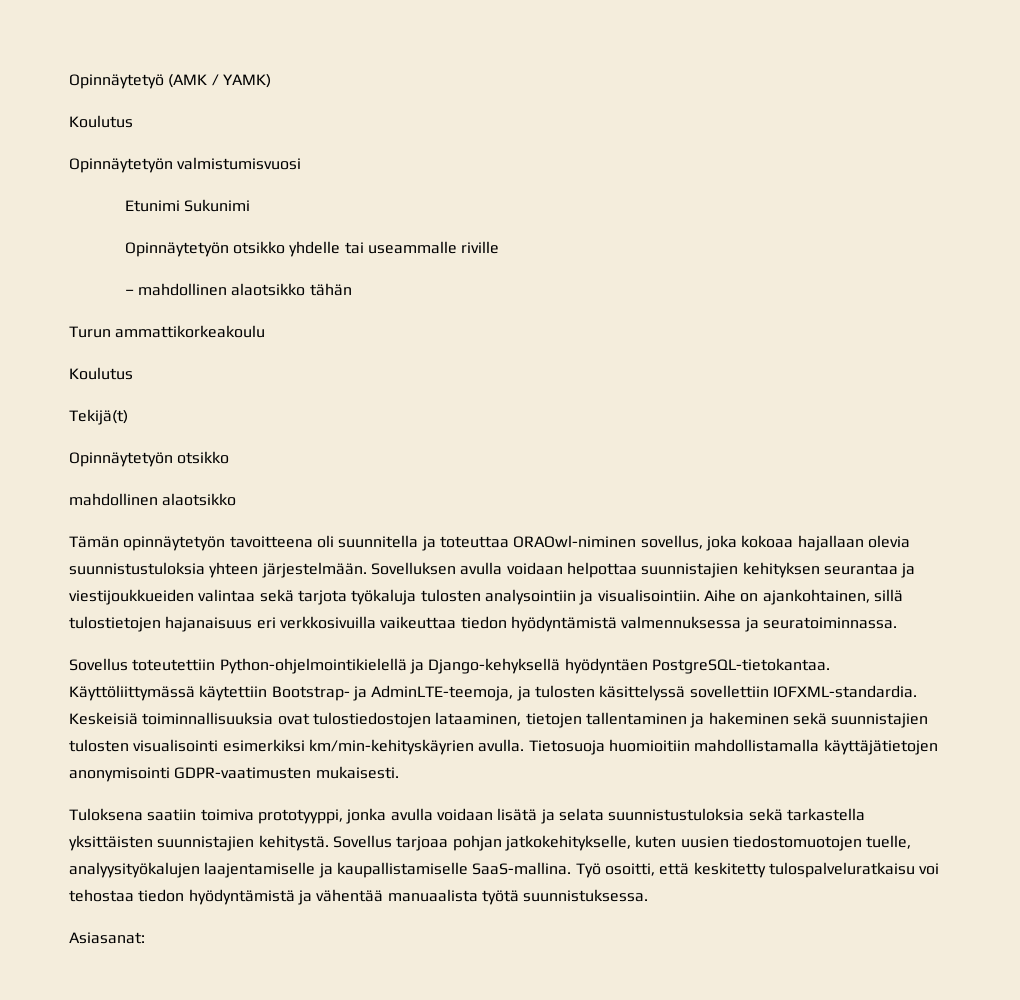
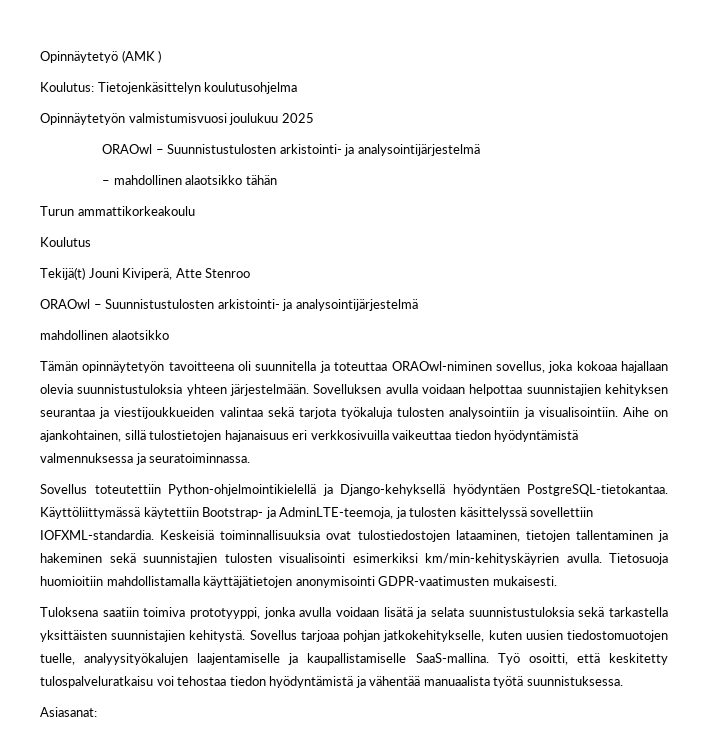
- Opinnäytetyö (AMK / YAMK)
- Koulutus
- Opinnäytetyön valmistumisvuosi
- Etunimi Sukunimi
- Opinnäytetyön otsikko yhdelle tai useammalle riville
+ Opinnäytetyö (AMK )
+ Koulutus: Tietojenkäsittelyn koulutusohjelma
+ Opinnäytetyön valmistumisvuosi joulukuu 2025
+ ORAOwl – Suunnistustulosten arkistointi- ja analysointijärjestelmä
- Tekijä(t)
- Opinnäytetyön otsikko
+ Tekijä(t) Jouni Kiviperä, Atte Stenroo
+ ORAOwl – Suunnistustulosten arkistointi- ja analysointijärjestelmä

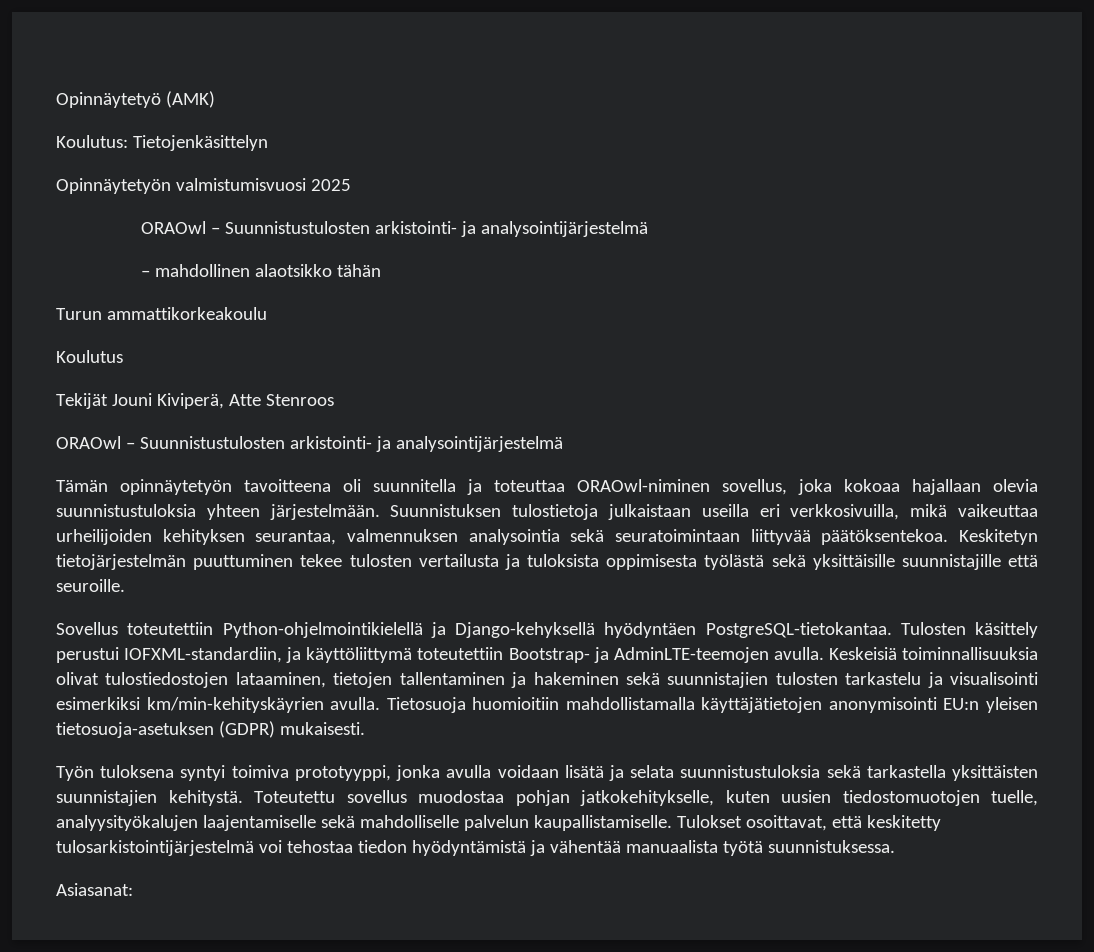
- Opinnäytetyö (AMK )
+ Opinnäytetyö (AMK)
- Koulutus: Tietojenkäsittelyn koulutusohjelma
+ Koulutus: Tietojenkäsittelyn
- Opinnäytetyön valmistumisvuosi joulukuu 2025
+ Opinnäytetyön valmistumisvuosi 2025
- Tekijä(t) Jouni Kiviperä, Atte Stenroo
+ Tekijät Jouni Kiviperä, Atte Stenroos
  ORAOwl – Suunnistustulosten arkistointi- ja analysointijärjestelmä
- mahdollinen alaotsikko
- Sovelluksen avulla voidaan helpottaa suunnistajien kehityksen seurantaa ja viestijoukkueiden valintaa sekä tarjota työkaluja tulosten analysointiin ja visualisointiin. Aihe on ajankohtainen, sillä tulostietojen hajanaisuus eri verkkosivuilla vaikeuttaa tiedon hyödyntämistä valmennuksessa ja seuratoiminnassa.
+ Suunnistuksen tulostietoja julkaistaan useilla eri verkkosivuilla, mikä vaikeuttaa urheilijoiden kehityksen seurantaa, valmennuksen analysointia sekä seuratoimintaan liittyvää päätöksentekoa. Keskitetyn tietojärjestelmän puuttuminen tekee tulosten vertailusta ja tuloksista oppimisesta työlästä sekä yksittäisille suunnistajille että seuroille.
- Käyttöliittymässä käytettiin Bootstrap- ja AdminLTE-teemoja, ja tulosten käsittelyssä sovellettiin IOFXML-standardia.
+ Tulosten käsittely perustui IOFXML-standardiin, ja käyttöliittymä toteutettiin Bootstrap- ja AdminLTE-teemojen avulla.
- Keskeisiä toiminnallisuuksia ovat tulostiedostojen lataaminen, tietojen tallentaminen ja hakeminen sekä suunnistajien tulosten visualisointi esimerkiksi km/min-kehityskäyrien avulla.
+ Keskeisiä toiminnallisuuksia olivat tulostiedostojen lataaminen, tietojen tallentaminen ja hakeminen sekä suunnistajien tulosten tarkastelu ja visualisointi esimerkiksi km/min-kehityskäyrien avulla.
- Tietosuoja huomioitiin mahdollistamalla käyttäjätietojen anonymisointi GDPR-vaatimusten mukaisesti.
- Tuloksena saatiin toimiva prototyyppi, jonka avulla voidaan lisätä ja selata suunnistustuloksia sekä tarkastella yksittäisten suunnistajien kehitystä.
+ Tietosuoja huomioitiin mahdollistamalla käyttäjätietojen anonymisointi EU:n yleisen tietosuoja-asetuksen (GDPR) mukaisesti.
+ Työn tuloksena syntyi toimiva prototyyppi, jonka avulla voidaan lisätä ja selata suunnistustuloksia sekä tarkastella yksittäisten suunnistajien kehitystä.
- Sovellus tarjoaa pohjan jatkokehitykselle, kuten uusien tiedostomuotojen tuelle, analyysityökalujen laajentamiselle ja kaupallistamiselle SaaS-mallina. Työ osoitti, että keskitetty tulospalveluratkaisu voi tehostaa tiedon hyödyntämistä ja vähentää manuaalista työtä suunnistuksessa.
+ Toteutettu sovellus muodostaa pohjan jatkokehitykselle, kuten uusien tiedostomuotojen tuelle, analyysityökalujen laajentamiselle sekä mahdolliselle palvelun kaupallistamiselle. Tulokset osoittavat, että keskitetty tulosarkistointijärjestelmä voi tehostaa tiedon hyödyntämistä ja vähentää manuaalista työtä suunnistuksessa.

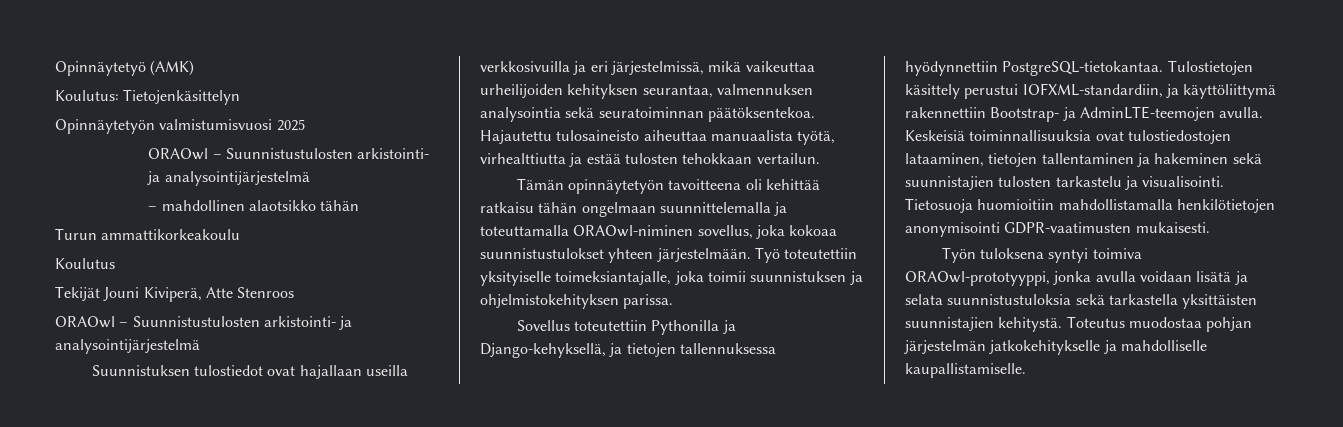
- Tämän opinnäytetyön tavoitteena oli suunnitella ja toteuttaa ORAOwl-niminen sovellus, joka kokoaa hajallaan olevia suunnistustuloksia yhteen järjestelmään. Suunnistuksen tulostietoja julkaistaan useilla eri verkkosivuilla, mikä vaikeuttaa urheilijoiden kehityksen seurantaa, valmennuksen analysointia sekä seuratoimintaan liittyvää päätöksentekoa. Keskitetyn tietojärjestelmän puuttuminen tekee tulosten vertailusta ja tuloksista oppimisesta työlästä sekä yksittäisille suunnistajille että seuroille.
- Sovellus toteutettiin Python-ohjelmointikielellä ja Django-kehyksellä hyödyntäen PostgreSQL-tietokantaa. Tulosten käsittely perustui IOFXML-standardiin, ja käyttöliittymä toteutettiin Bootstrap- ja AdminLTE-teemojen avulla.
+ Suunnistuksen tulostiedot ovat hajallaan useilla verkkosivuilla ja eri järjestelmissä, mikä vaikeuttaa urheilijoiden kehityksen seurantaa, valmennuksen analysointia sekä seuratoiminnan päätöksentekoa. Hajautettu tulosaineisto aiheuttaa manuaalista työtä, virhealttiutta ja estää tulosten tehokkaan vertailun.
+ Tämän opinnäytetyön tavoitteena oli kehittää ratkaisu tähän ongelmaan suunnittelemalla ja toteuttamalla ORAOwl-niminen sovellus, joka kokoaa suunnistustulokset yhteen järjestelmään. Työ toteutettiin yksityiselle toimeksiantajalle, joka toimii suunnistuksen ja ohjelmistokehityksen parissa.
+ Sovellus toteutettiin Pythonilla ja Django-kehyksellä, ja tietojen tallennuksessa hyödynnettiin PostgreSQL-tietokantaa. Tulostietojen käsittely perustui IOFXML-standardiin, ja käyttöliittymä rakennettiin Bootstrap- ja AdminLTE-teemojen avulla.
- Keskeisiä toiminnallisuuksia olivat tulostiedostojen lataaminen, tietojen tallentaminen ja hakeminen sekä suunnistajien tulosten tarkastelu ja visualisointi esimerkiksi km/min-kehityskäyrien avulla. Tietosuoja huomioitiin mahdollistamalla käyttäjätietojen anonymisointi EU:n yleisen tietosuoja-asetuksen (GDPR) mukaisesti.
+ Keskeisiä toiminnallisuuksia ovat tulostiedostojen lataaminen, tietojen tallentaminen ja hakeminen sekä suunnistajien tulosten tarkastelu ja visualisointi. Tietosuoja huomioitiin mahdollistamalla henkilötietojen anonymisointi GDPR-vaatimusten mukaisesti.
- Työn tuloksena syntyi toimiva prototyyppi, jonka avulla voidaan lisätä ja selata suunnistustuloksia sekä tarkastella yksittäisten suunnistajien kehitystä.
+ Työn tuloksena syntyi toimiva ORAOwl-prototyyppi, jonka avulla voidaan lisätä ja selata suunnistustuloksia sekä tarkastella yksittäisten suunnistajien kehitystä.
- Toteutettu sovellus muodostaa pohjan jatkokehitykselle, kuten uusien tiedostomuotojen tuelle, analyysityökalujen laajentamiselle sekä mahdolliselle palvelun kaupallistamiselle. Tulokset osoittavat, että keskitetty tulosarkistointijärjestelmä voi tehostaa tiedon hyödyntämistä ja vähentää manuaalista työtä suunnistuksessa.
- Asiasanat:
+ Toteutus muodostaa pohjan järjestelmän jatkokehitykselle ja mahdolliselle kaupallistamiselle.

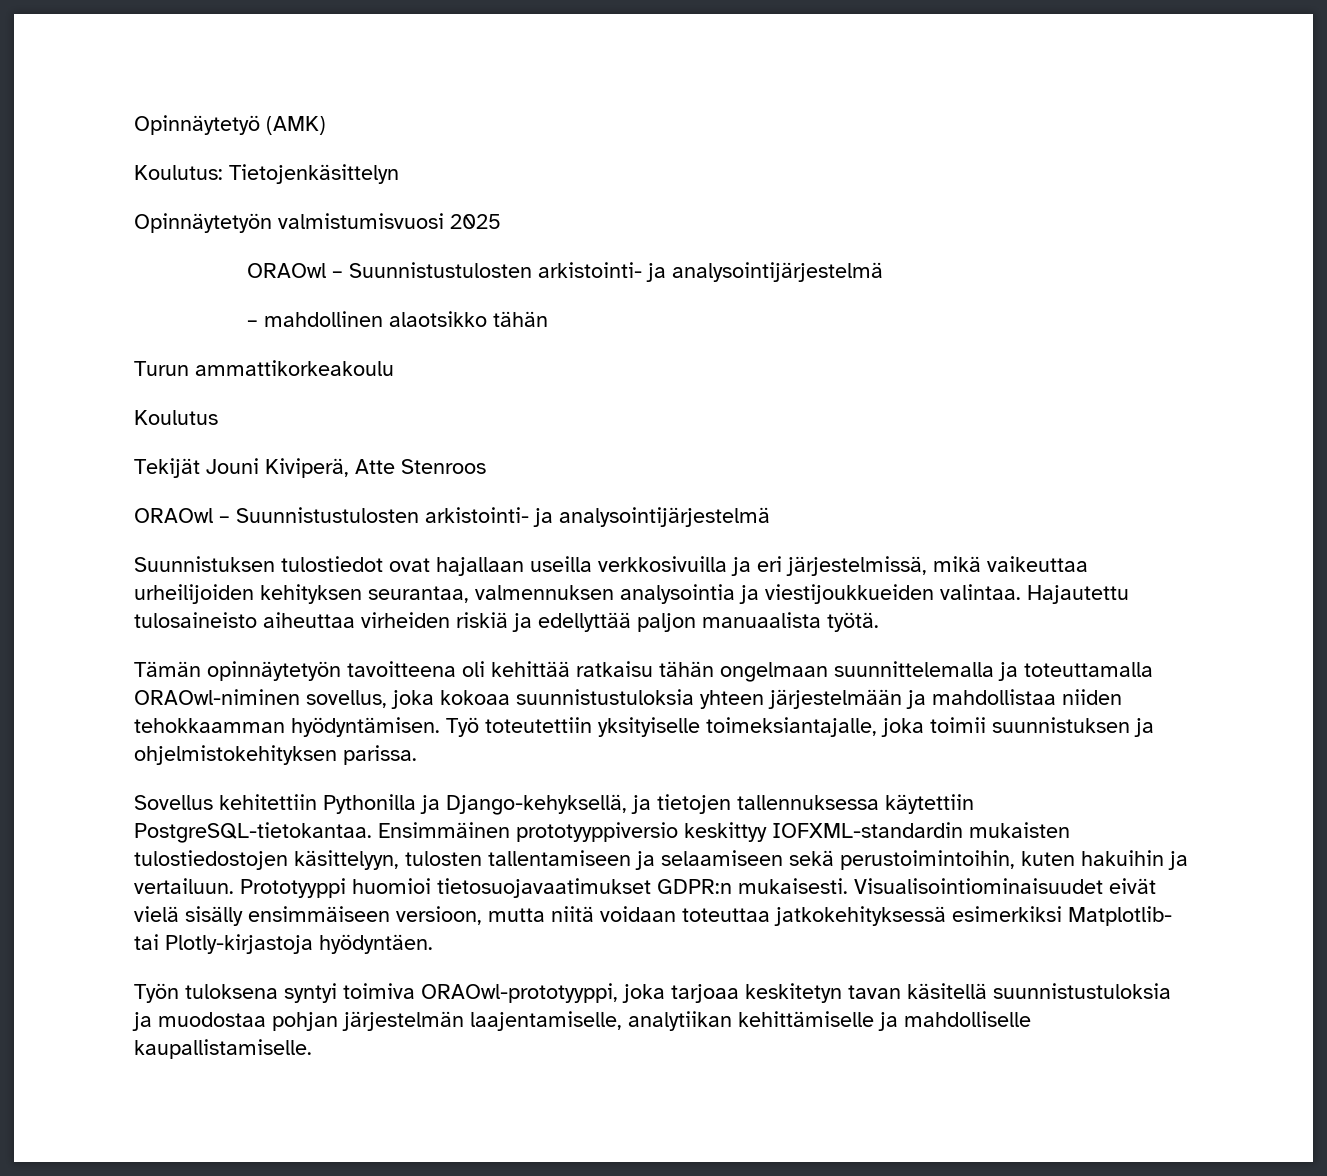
- Suunnistuksen tulostiedot ovat hajallaan useilla verkkosivuilla ja eri järjestelmissä, mikä vaikeuttaa urheilijoiden kehityksen seurantaa, valmennuksen analysointia sekä seuratoiminnan päätöksentekoa. Hajautettu tulosaineisto aiheuttaa manuaalista työtä, virhealttiutta ja estää tulosten tehokkaan vertailun.
+ Suunnistuksen tulostiedot ovat hajallaan useilla verkkosivuilla ja eri järjestelmissä, mikä vaikeuttaa urheilijoiden kehityksen seurantaa, valmennuksen analysointia ja viestijoukkueiden valintaa. Hajautettu tulosaineisto aiheuttaa virheiden riskiä ja edellyttää paljon manuaalista työtä.
- Tämän opinnäytetyön tavoitteena oli kehittää ratkaisu tähän ongelmaan suunnittelemalla ja toteuttamalla ORAOwl-niminen sovellus, joka kokoaa suunnistustulokset yhteen järjestelmään.
+ Tämän opinnäytetyön tavoitteena oli kehittää ratkaisu tähän ongelmaan suunnittelemalla ja toteuttamalla ORAOwl-niminen sovellus, joka kokoaa suunnistustuloksia yhteen järjestelmään ja mahdollistaa niiden tehokkaamman hyödyntämisen.
- Sovellus toteutettiin Pythonilla ja Django-kehyksellä, ja tietojen tallennuksessa hyödynnettiin PostgreSQL-tietokantaa. Tulostietojen käsittely perustui IOFXML-standardiin, ja käyttöliittymä rakennettiin Bootstrap- ja AdminLTE-teemojen avulla. Keskeisiä toiminnallisuuksia ovat tulostiedostojen lataaminen, tietojen tallentaminen ja hakeminen sekä suunnistajien tulosten tarkastelu ja visualisointi. Tietosuoja huomioitiin mahdollistamalla henkilötietojen anonymisointi GDPR-vaatimusten mukaisesti.
+ Sovellus kehitettiin Pythonilla ja Django-kehyksellä, ja tietojen tallennuksessa käytettiin PostgreSQL-tietokantaa. Ensimmäinen prototyyppiversio keskittyy IOFXML-standardin mukaisten tulostiedostojen käsittelyyn, tulosten tallentamiseen ja selaamiseen sekä perustoimintoihin, kuten hakuihin ja vertailuun. Prototyyppi huomioi tietosuojavaatimukset GDPR:n mukaisesti. Visualisointiominaisuudet eivät vielä sisälly ensimmäiseen versioon, mutta niitä voidaan toteuttaa jatkokehityksessä esimerkiksi Matplotlib- tai Plotly-kirjastoja hyödyntäen.
- Työn tuloksena syntyi toimiva ORAOwl-prototyyppi, jonka avulla voidaan lisätä ja selata suunnistustuloksia sekä tarkastella yksittäisten suunnistajien kehitystä. Toteutus muodostaa pohjan järjestelmän jatkokehitykselle ja mahdolliselle kaupallistamiselle.
+ Työn tuloksena syntyi toimiva ORAOwl-prototyyppi, joka tarjoaa keskitetyn tavan käsitellä suunnistustuloksia ja muodostaa pohjan järjestelmän laajentamiselle, analytiikan kehittämiselle ja mahdolliselle kaupallistamiselle.

